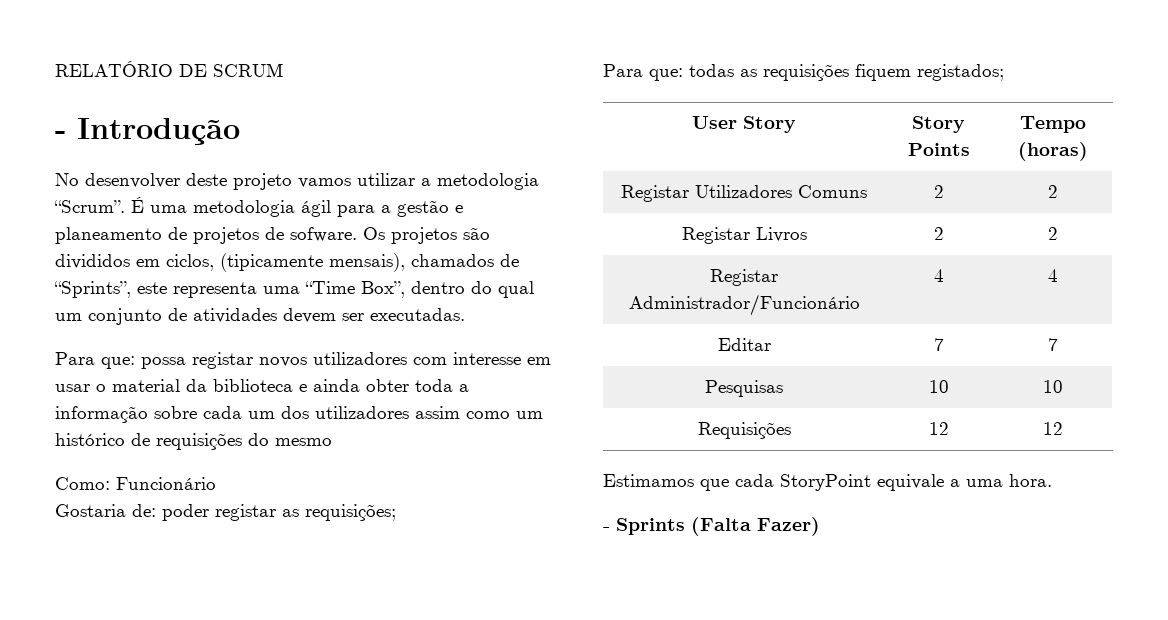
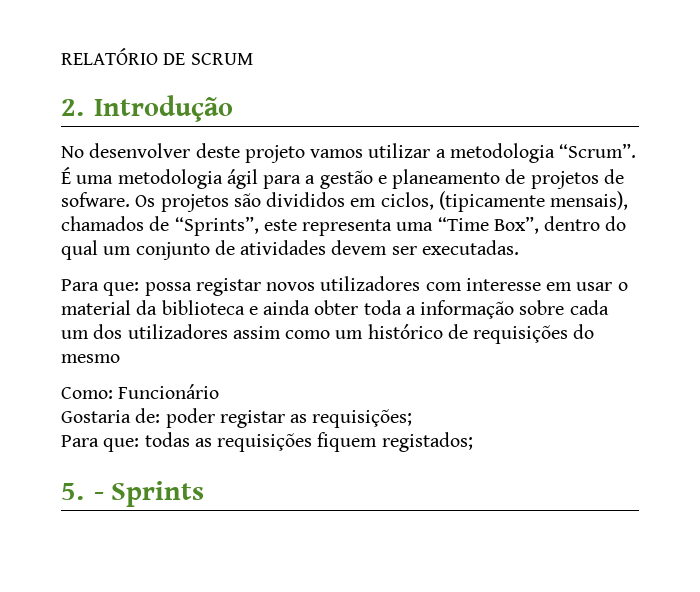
- - Introdução
+ 2. Introdução
- User Story | Story Points | Tempo (horas)
- Registar Utilizadores Comuns | 2 | 2
- Registar Livros | 2 | 2
- Registar Administrador/Funcionário | 4 | 4
- Editar | 7 | 7
- Pesquisas | 10 | 10
- Requisições | 12 | 12
- Estimamos que cada StoryPoint equivale a uma hora.
- - Sprints (Falta Fazer)
+ 5. - Sprints

